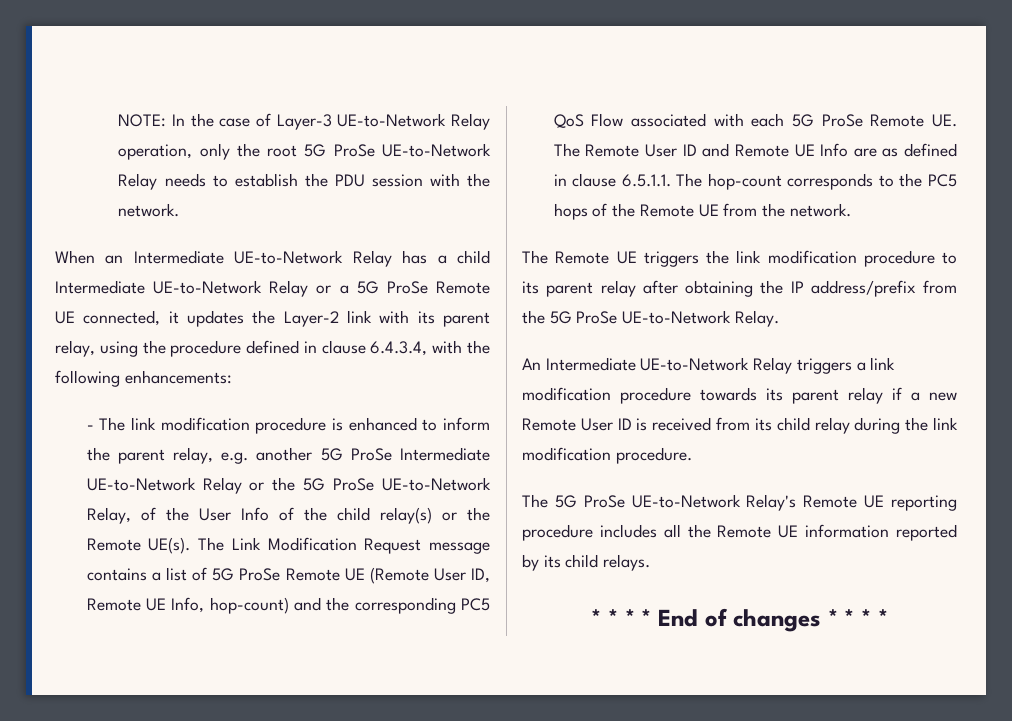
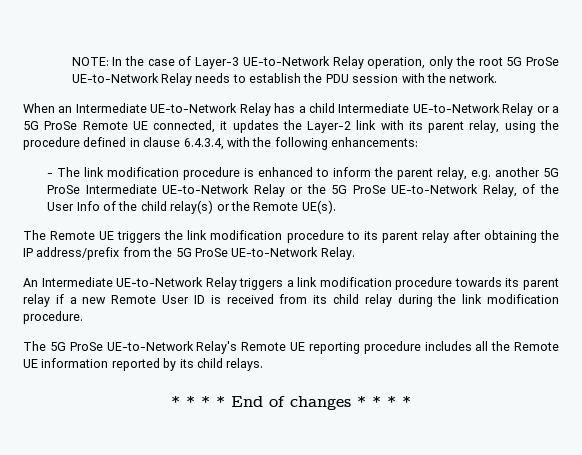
- The Link Modification Request message contains a list of 5G ProSe Remote UE (Remote User ID, Remote UE Info, hop-count) and the corresponding PC5 QoS Flow associated with each 5G ProSe Remote UE. The Remote User ID and Remote UE Info are as defined in clause 6.5.1.1. The hop-count corresponds to the PC5 hops of the Remote UE from the network.

